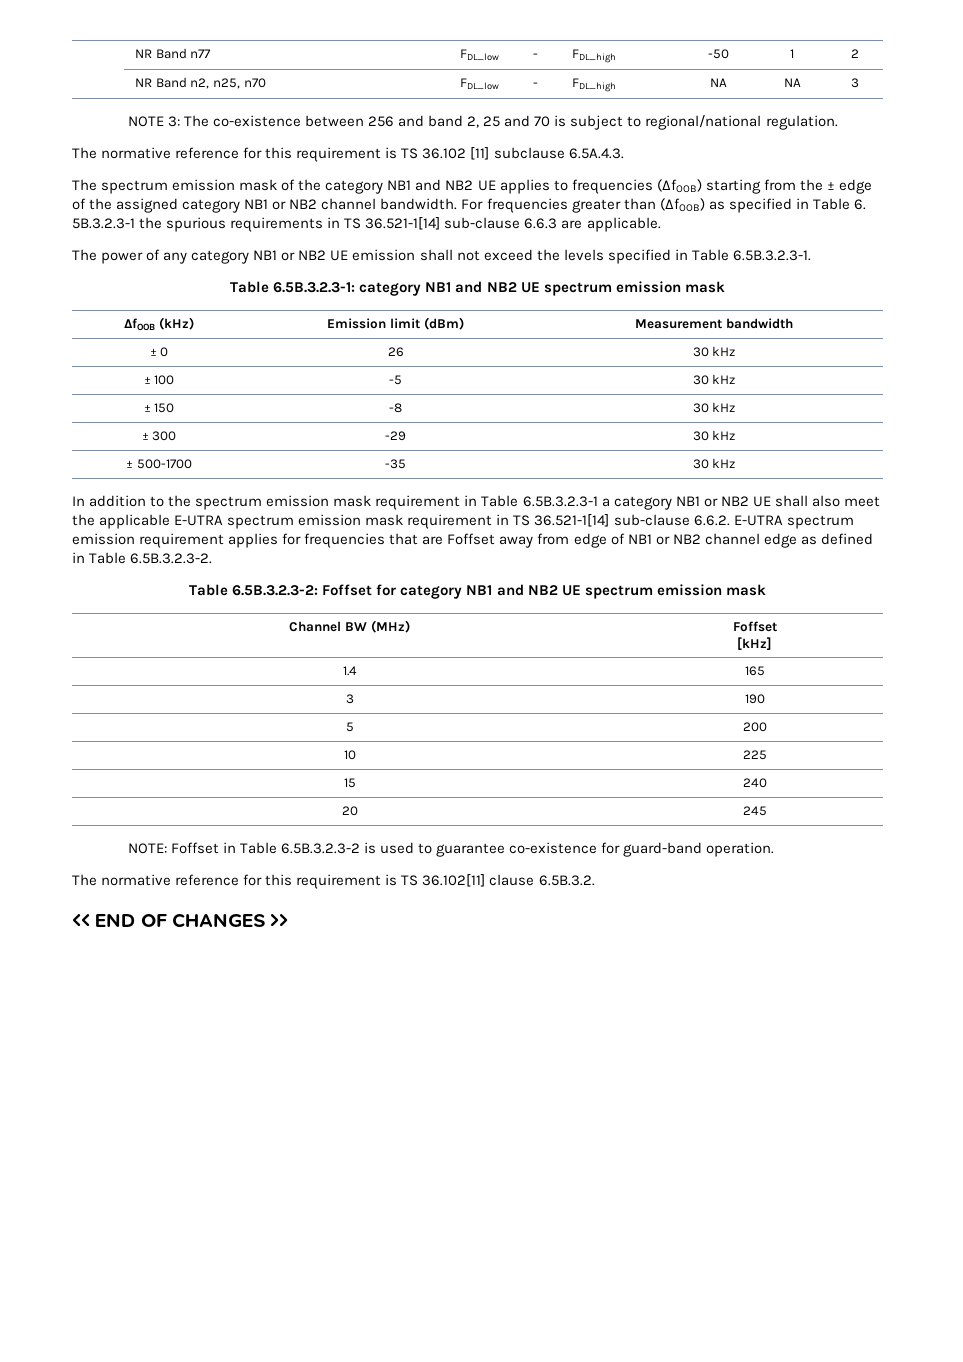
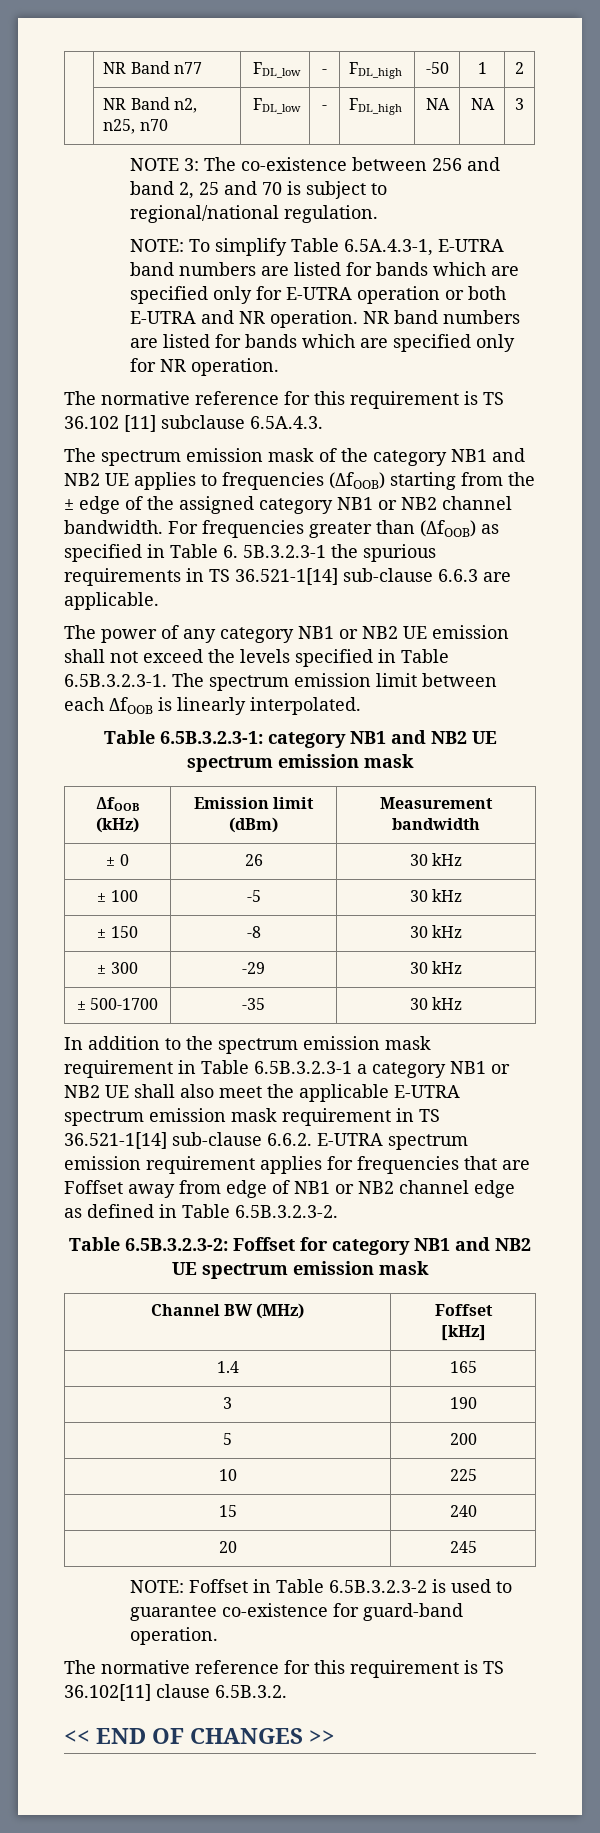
+ NOTE: To simplify Table 6.5A.4.3-1, E-UTRA band numbers are listed for bands which are specified only for E-UTRA operation or both E-UTRA and NR operation. NR band numbers are listed for bands which are specified only for NR operation.
- The power of any category NB1 or NB2 UE emission shall not exceed the levels specified in Table 6.5B.3.2.3-1.
+ The power of any category NB1 or NB2 UE emission shall not exceed the levels specified in Table 6.5B.3.2.3-1. The spectrum emission limit between each ΔfOOB is linearly interpolated.

